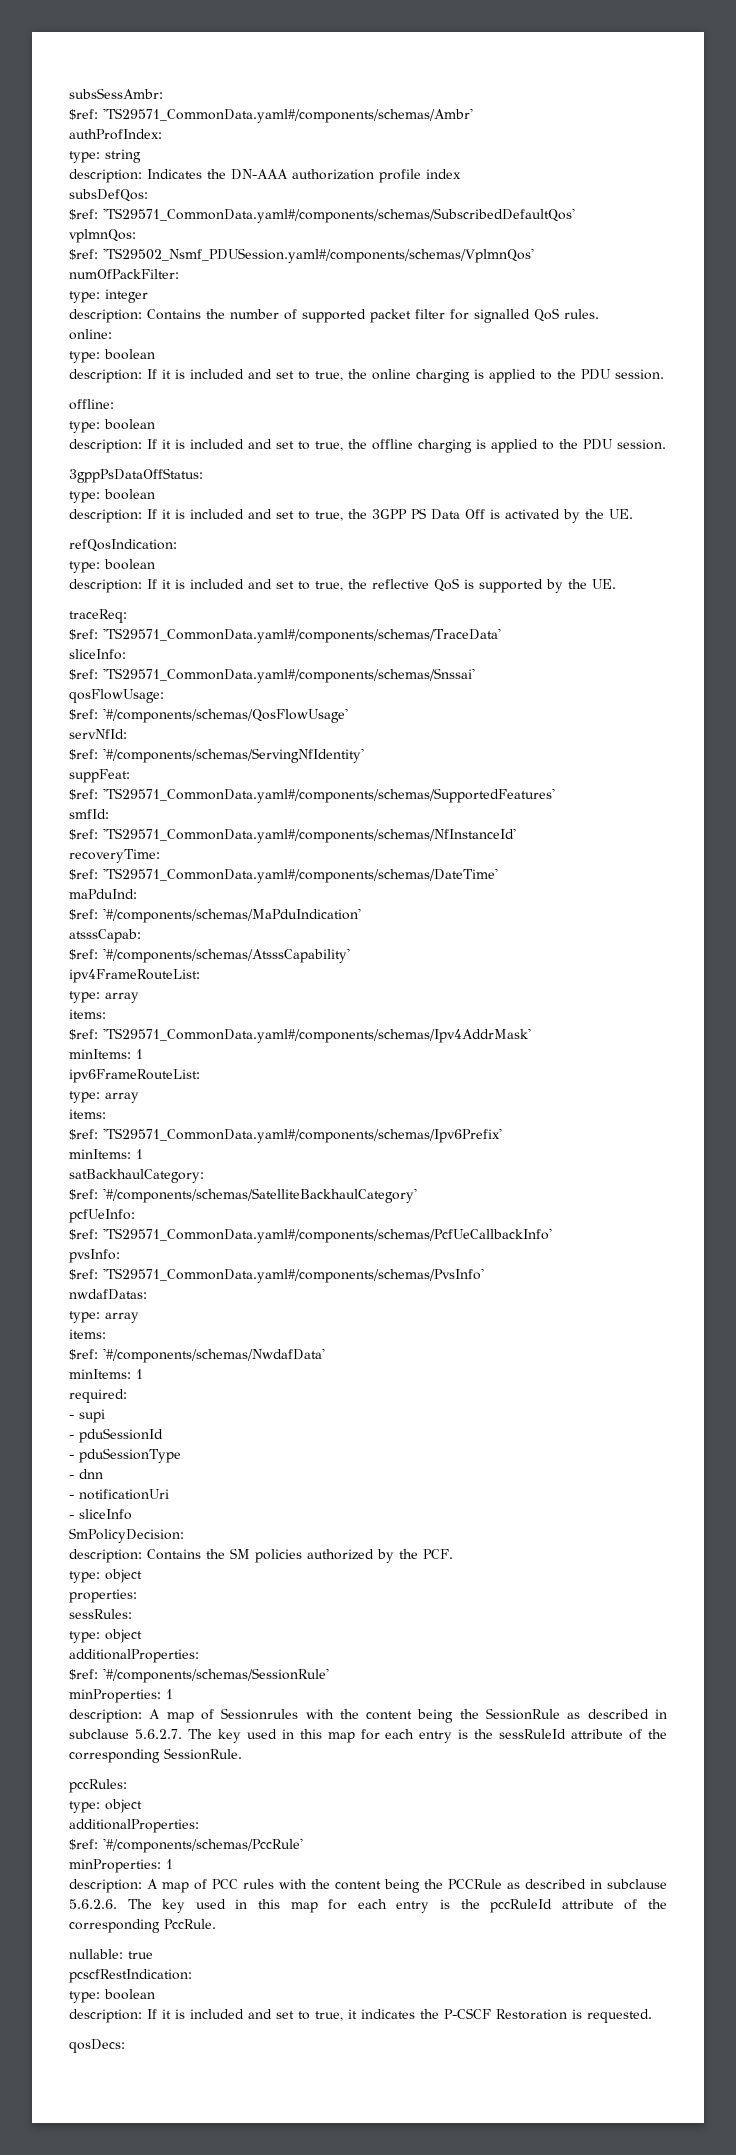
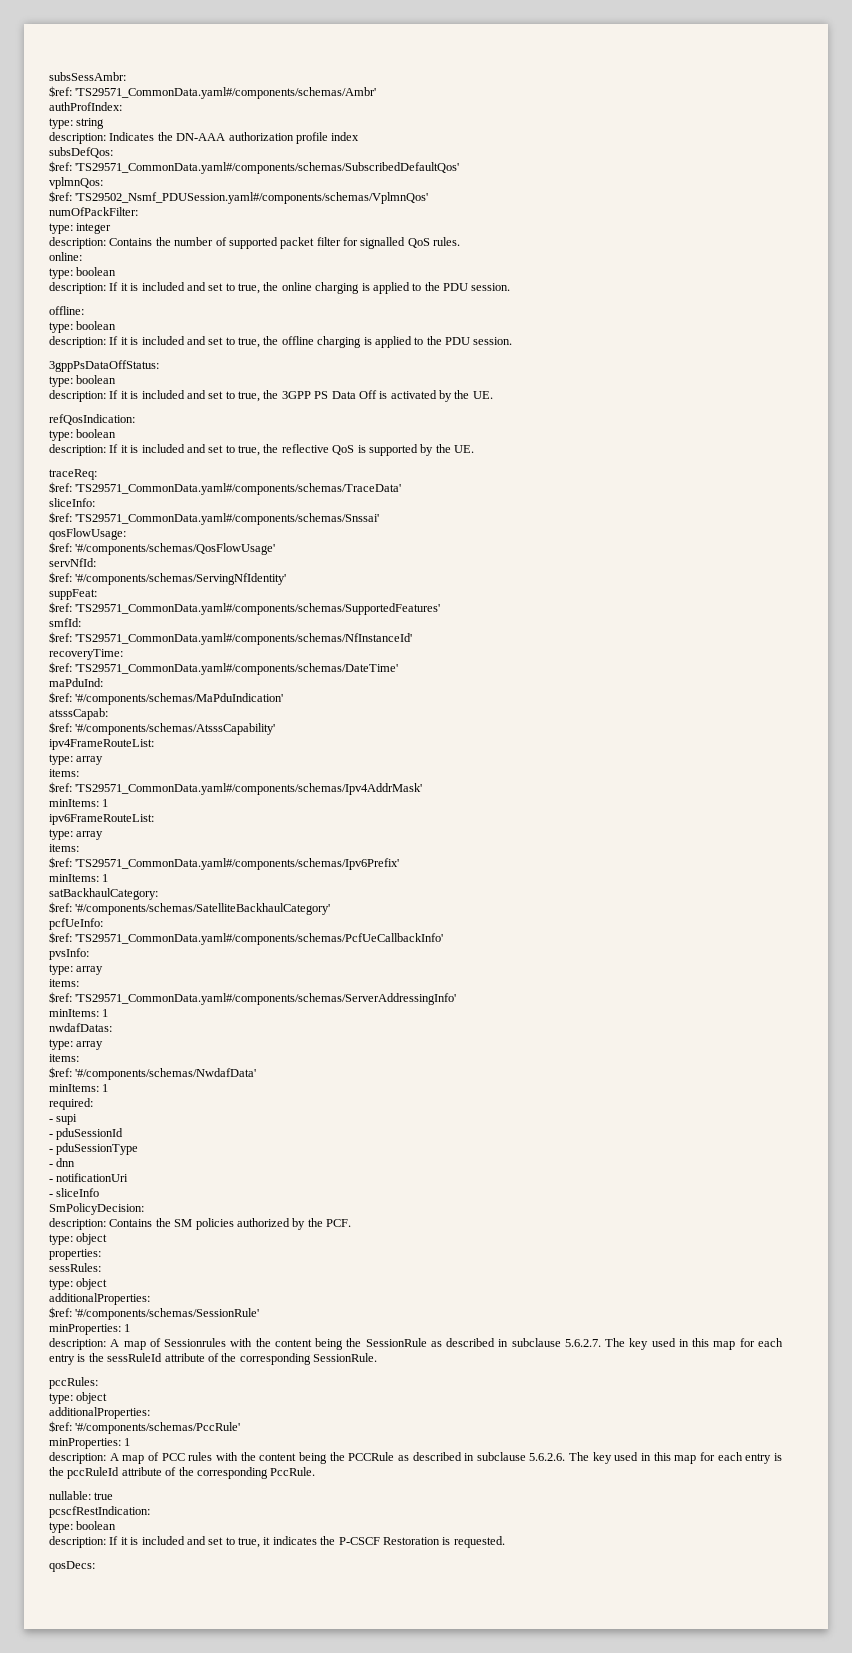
  pvsInfo:
- $ref: 'TS29571_CommonData.yaml#/components/schemas/PvsInfo'
+ type: array
+ items:
+ $ref: 'TS29571_CommonData.yaml#/components/schemas/ServerAddressingInfo'
+ minItems: 1

